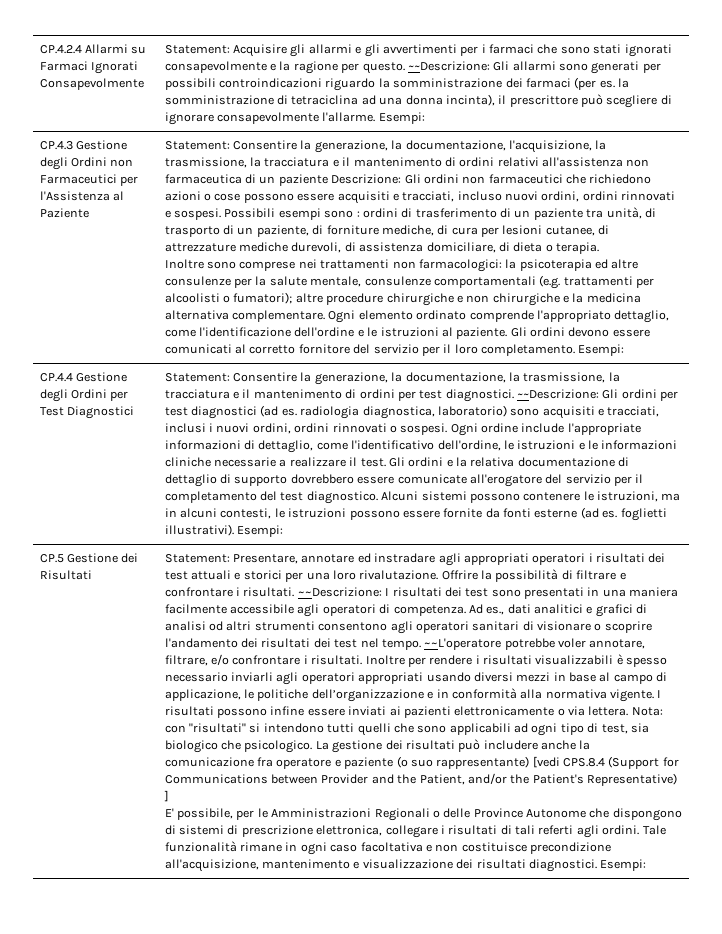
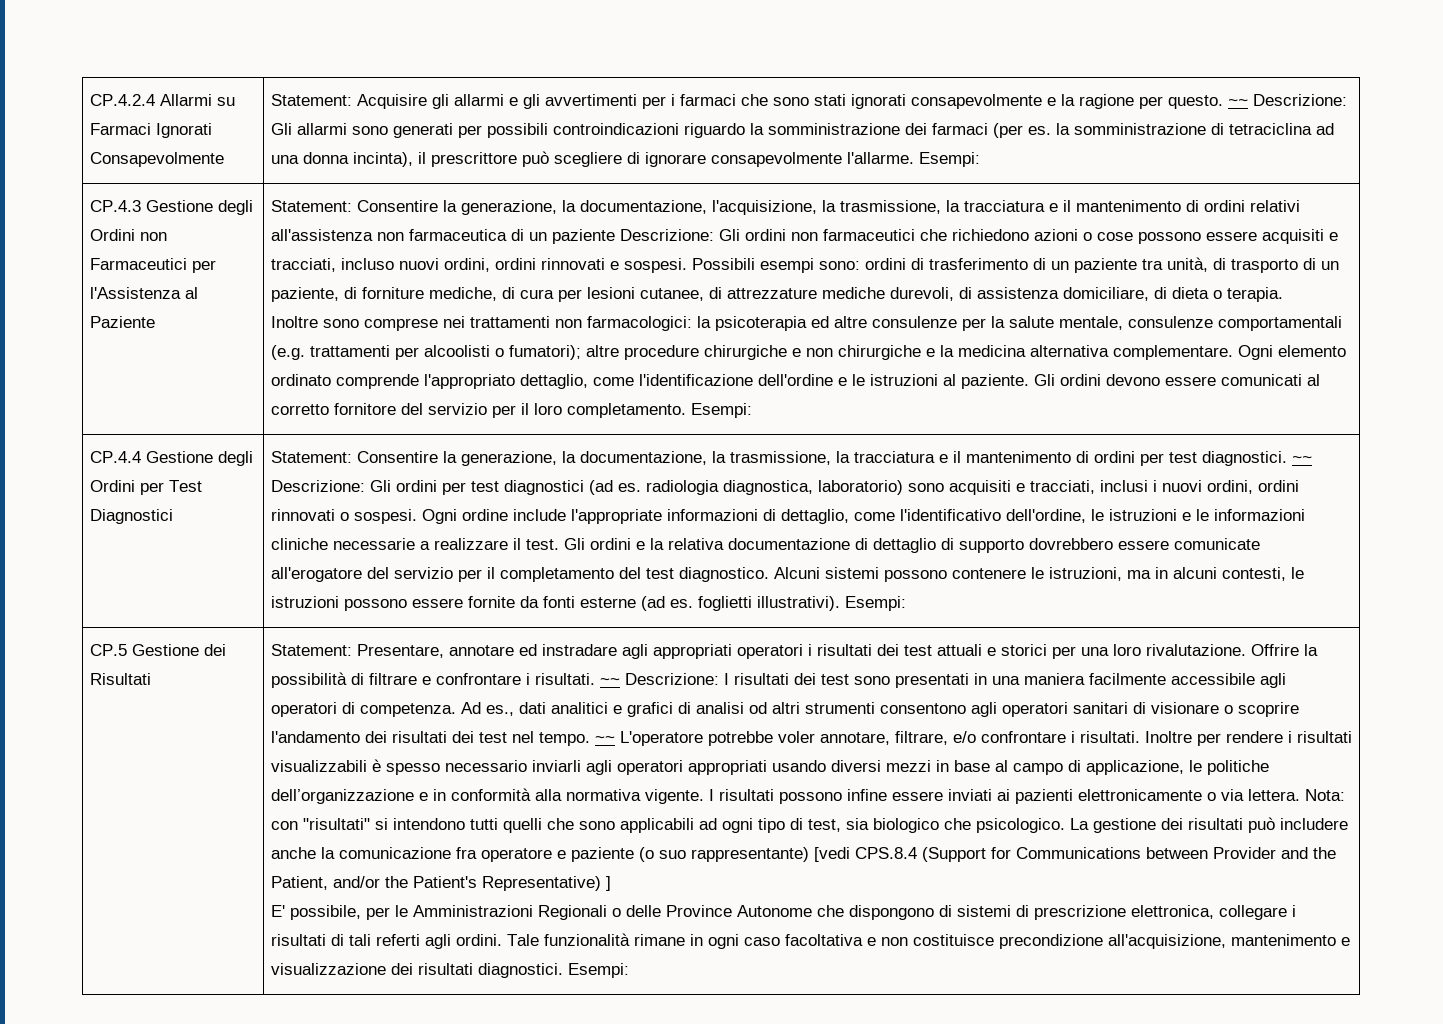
- ~~Descrizione: Gli allarmi sono generati per possibili controindicazioni riguardo la somministrazione dei farmaci (per es. la somministrazione di tetraciclina ad una donna incinta), il prescrittore può scegliere di ignorare consapevolmente l'allarme.
+ ~~ Descrizione: Gli allarmi sono generati per possibili controindicazioni riguardo la somministrazione dei farmaci (per es. la somministrazione di tetraciclina ad una donna incinta), il prescrittore può scegliere di ignorare consapevolmente l'allarme.
- Possibili esempi sono : ordini di trasferimento di un paziente tra unità, di trasporto di un paziente, di forniture mediche, di cura per lesioni cutanee, di attrezzature mediche durevoli, di assistenza domiciliare, di dieta o terapia.
+ Possibili esempi sono: ordini di trasferimento di un paziente tra unità, di trasporto di un paziente, di forniture mediche, di cura per lesioni cutanee, di attrezzature mediche durevoli, di assistenza domiciliare, di dieta o terapia.
- ~~Descrizione: Gli ordini per test diagnostici (ad es. radiologia diagnostica, laboratorio) sono acquisiti e tracciati, inclusi i nuovi ordini, ordini rinnovati o sospesi.
+ ~~ Descrizione: Gli ordini per test diagnostici (ad es. radiologia diagnostica, laboratorio) sono acquisiti e tracciati, inclusi i nuovi ordini, ordini rinnovati o sospesi.
- ~~Descrizione: I risultati dei test sono presentati in una maniera facilmente accessibile agli operatori di competenza.
+ ~~ Descrizione: I risultati dei test sono presentati in una maniera facilmente accessibile agli operatori di competenza.
- ~~L'operatore potrebbe voler annotare, filtrare, e/o confrontare i risultati.
+ ~~ L'operatore potrebbe voler annotare, filtrare, e/o confrontare i risultati.

